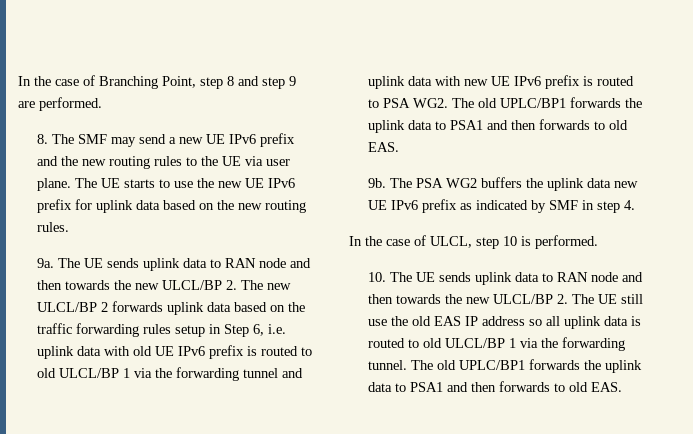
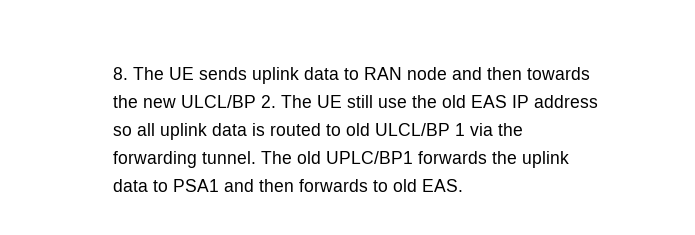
- In the case of Branching Point, step 8 and step 9 are performed.
- 8. The SMF may send a new UE IPv6 prefix and the new routing rules to the UE via user plane. The UE starts to use the new UE IPv6 prefix for uplink data based on the new routing rules.
- 9a. The UE sends uplink data to RAN node and then towards the new ULCL/BP 2. The new ULCL/BP 2 forwards uplink data based on the traffic forwarding rules setup in Step 6, i.e. uplink data with old UE IPv6 prefix is routed to old ULCL/BP 1 via the forwarding tunnel and uplink data with new UE IPv6 prefix is routed to PSA WG2. The old UPLC/BP1 forwards the uplink data to PSA1 and then forwards to old EAS.
- 9b. The PSA WG2 buffers the uplink data new UE IPv6 prefix as indicated by SMF in step 4.
- In the case of ULCL, step 10 is performed.
- 10. The UE sends uplink data to RAN node and then towards the new ULCL/BP 2. The UE still use the old EAS IP address so all uplink data is routed to old ULCL/BP 1 via the forwarding tunnel.
+ 8. The UE sends uplink data to RAN node and then towards the new ULCL/BP 2. The UE still use the old EAS IP address so all uplink data is routed to old ULCL/BP 1 via the forwarding tunnel.

